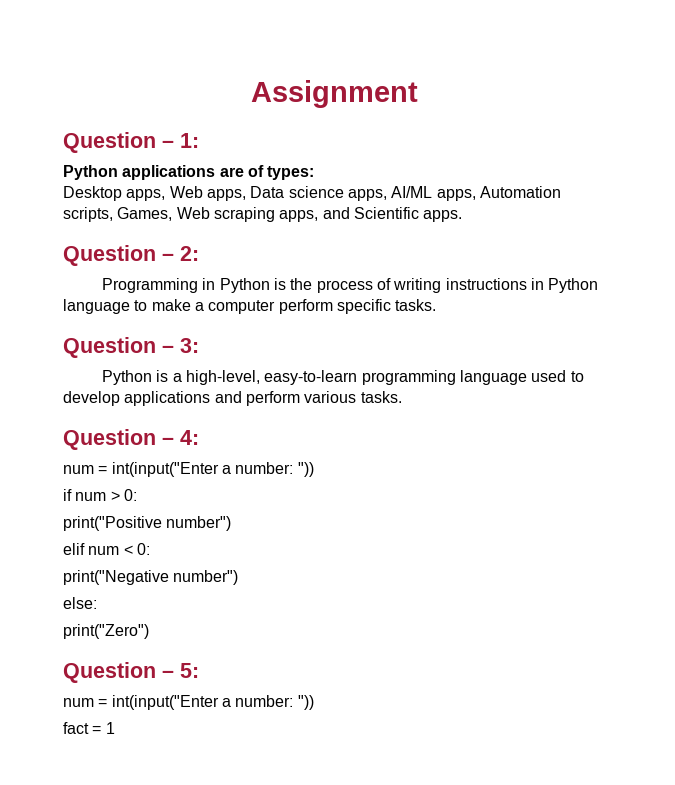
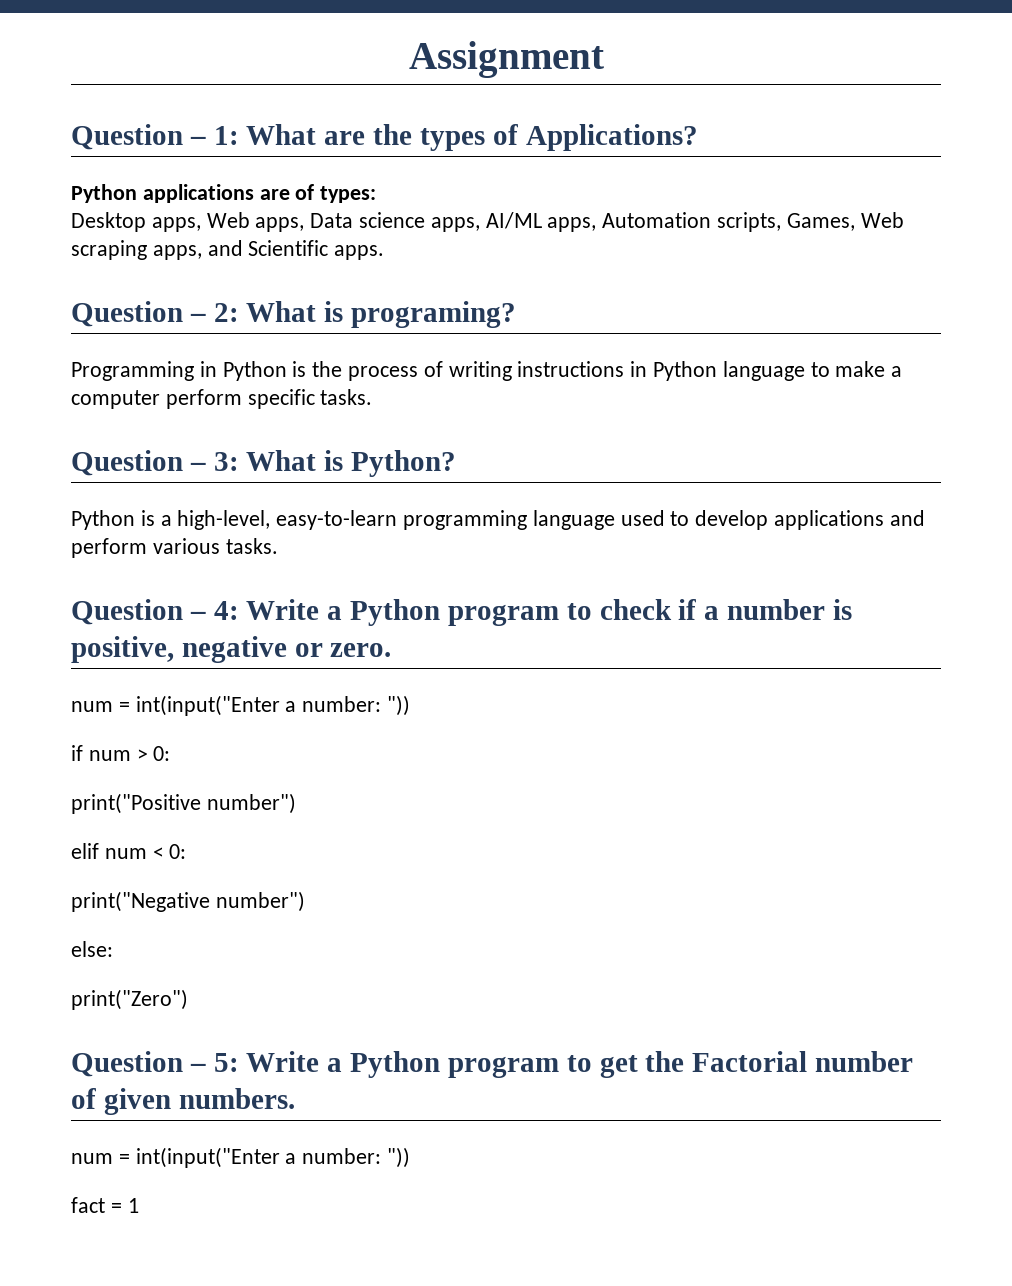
- Question – 1:
+ Question – 1: What are the types of Applications?
- Question – 2:
+ Question – 2: What is programing?
- Question – 3:
+ Question – 3: What is Python?
- Question – 4:
+ Question – 4: Write a Python program to check if a number is positive, negative or zero.
- Question – 5:
+ Question – 5: Write a Python program to get the Factorial number of given numbers.

